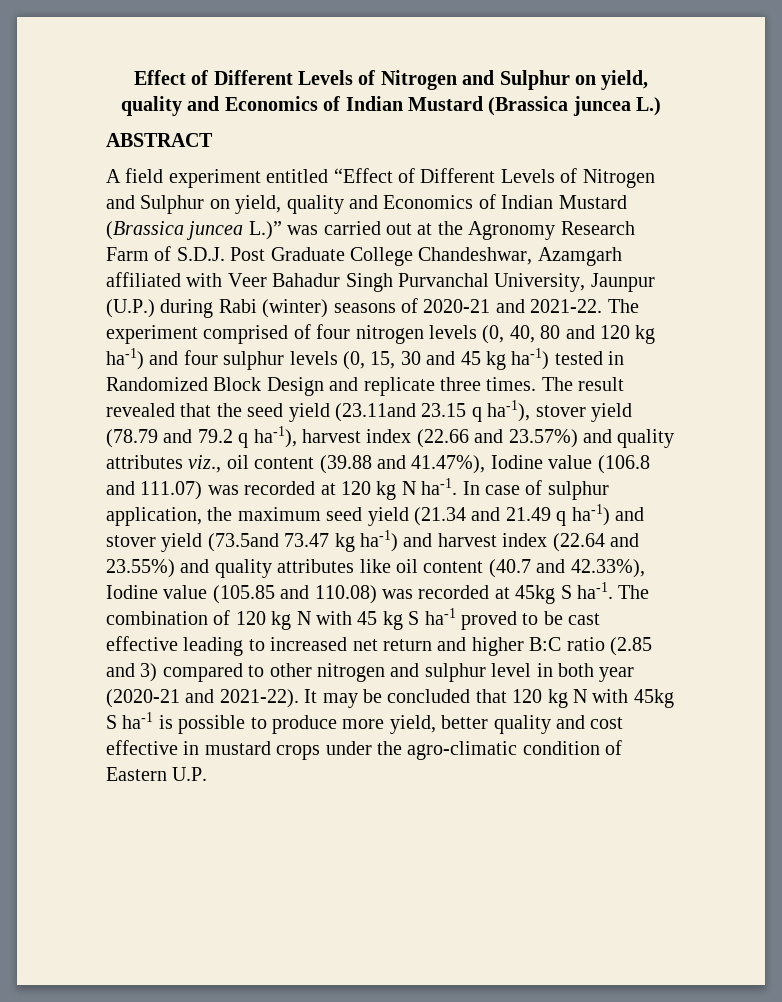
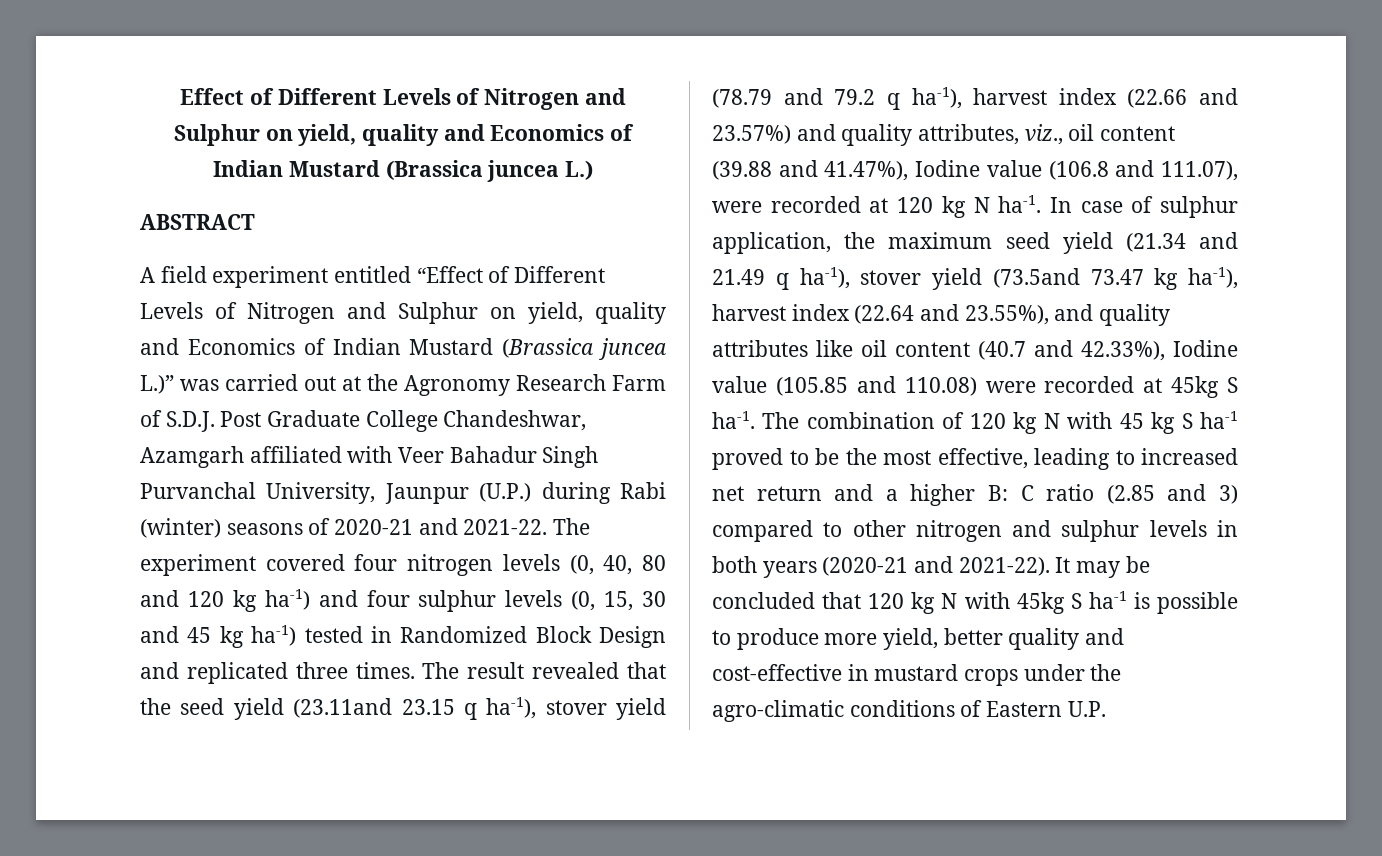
- The experiment comprised of four nitrogen levels (0, 40, 80 and 120 kg ha-1) and four sulphur levels (0, 15, 30 and 45 kg ha-1) tested in Randomized Block Design and replicate three times.
+ The experiment covered four nitrogen levels (0, 40, 80 and 120 kg ha-1) and four sulphur levels (0, 15, 30 and 45 kg ha-1) tested in Randomized Block Design and replicated three times.
- The result revealed that the seed yield (23.11and 23.15 q ha-1), stover yield (78.79 and 79.2 q ha-1), harvest index (22.66 and 23.57%) and quality attributes viz., oil content (39.88 and 41.47%), Iodine value (106.8 and 111.07) was recorded at 120 kg N ha-1.
+ The result revealed that the seed yield (23.11and 23.15 q ha-1), stover yield (78.79 and 79.2 q ha-1), harvest index (22.66 and 23.57%) and quality attributes, viz., oil content (39.88 and 41.47%), Iodine value (106.8 and 111.07), were recorded at 120 kg N ha-1.
- In case of sulphur application, the maximum seed yield (21.34 and 21.49 q ha-1) and stover yield (73.5and 73.47 kg ha-1) and harvest index (22.64 and 23.55%) and quality attributes like oil content (40.7 and 42.33%), Iodine value (105.85 and 110.08) was recorded at 45kg S ha-1.
+ In case of sulphur application, the maximum seed yield (21.34 and 21.49 q ha-1), stover yield (73.5and 73.47 kg ha-1), harvest index (22.64 and 23.55%), and quality attributes like oil content (40.7 and 42.33%), Iodine value (105.85 and 110.08) were recorded at 45kg S ha-1.
- The combination of 120 kg N with 45 kg S ha-1 proved to be cast effective leading to increased net return and higher B:C ratio (2.85 and 3) compared to other nitrogen and sulphur level in both year (2020-21 and 2021-22).
+ The combination of 120 kg N with 45 kg S ha-1 proved to be the most effective, leading to increased net return and a higher B: C ratio (2.85 and 3) compared to other nitrogen and sulphur levels in both years (2020-21 and 2021-22).
- It may be concluded that 120 kg N with 45kg S ha-1 is possible to produce more yield, better quality and cost effective in mustard crops under the agro-climatic condition of Eastern U.P.
+ It may be concluded that 120 kg N with 45kg S ha-1 is possible to produce more yield, better quality and cost-effective in mustard crops under the agro-climatic conditions of Eastern U.P.

